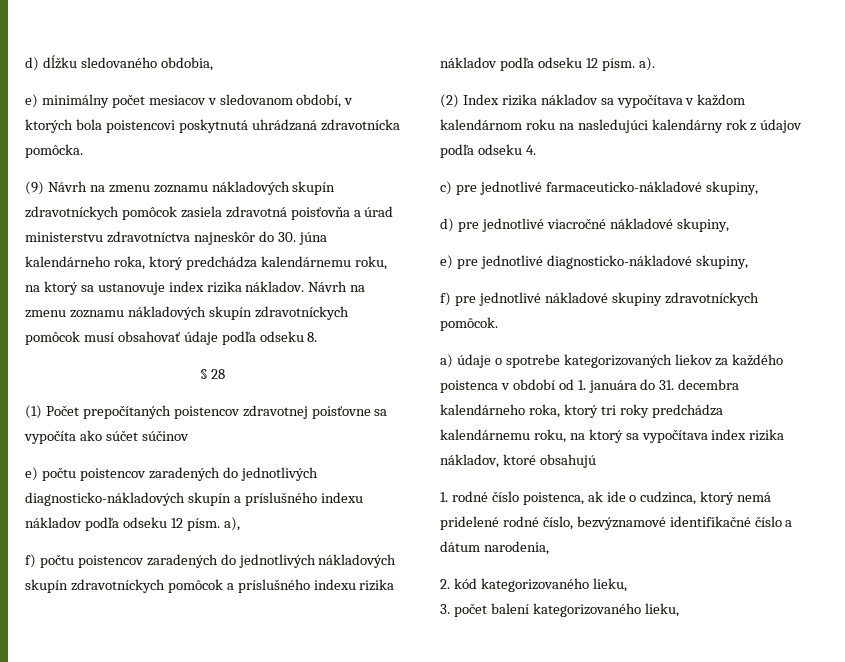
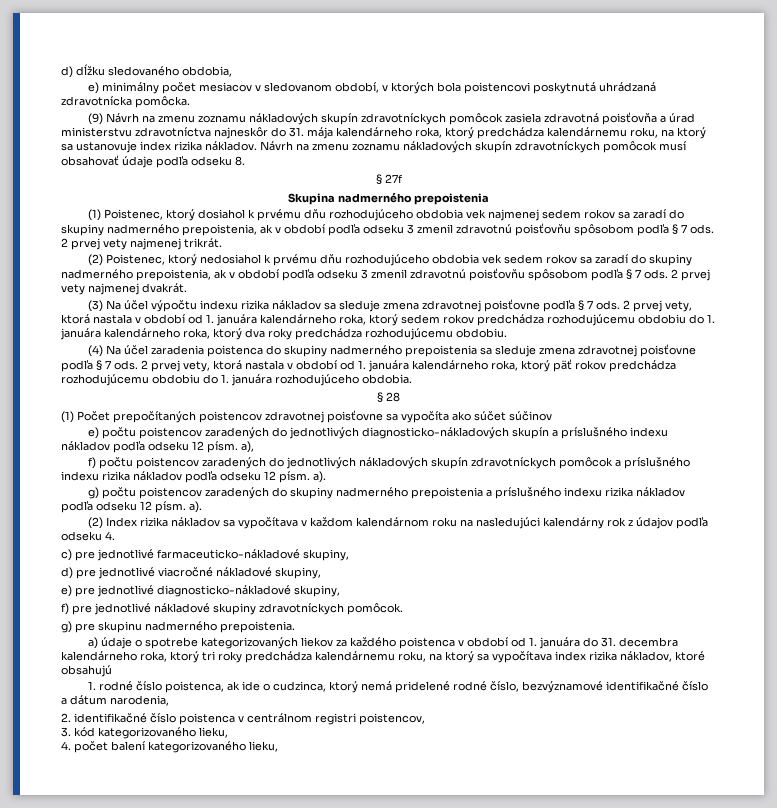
- (9) Návrh na zmenu zoznamu nákladových skupín zdravotníckych pomôcok zasiela zdravotná poisťovňa a úrad ministerstvu zdravotníctva najneskôr do 30. júna kalendárneho roka, ktorý predchádza kalendárnemu roku, na ktorý sa ustanovuje index rizika nákladov.
+ (9) Návrh na zmenu zoznamu nákladových skupín zdravotníckych pomôcok zasiela zdravotná poisťovňa a úrad ministerstvu zdravotníctva najneskôr do 31. mája kalendárneho roka, ktorý predchádza kalendárnemu roku, na ktorý sa ustanovuje index rizika nákladov.
+ § 27f
+ Skupina nadmerného prepoistenia
+ (1) Poistenec, ktorý dosiahol k prvému dňu rozhodujúceho obdobia vek najmenej sedem rokov sa zaradí do skupiny nadmerného prepoistenia, ak v období podľa odseku 3 zmenil zdravotnú poisťovňu spôsobom podľa § 7 ods. 2 prvej vety najmenej trikrát.
+ (2) Poistenec, ktorý nedosiahol k prvému dňu rozhodujúceho obdobia vek sedem rokov sa zaradí do skupiny nadmerného prepoistenia, ak v období podľa odseku 3 zmenil zdravotnú poisťovňu spôsobom podľa § 7 ods. 2 prvej vety najmenej dvakrát.
+ (3) Na účel výpočtu indexu rizika nákladov sa sleduje zmena zdravotnej poisťovne podľa § 7 ods. 2 prvej vety, ktorá nastala v období od 1. januára kalendárneho roka, ktorý sedem rokov predchádza rozhodujúcemu obdobiu do 1. januára kalendárneho roka, ktorý dva roky predchádza rozhodujúcemu obdobiu.
+ (4) Na účel zaradenia poistenca do skupiny nadmerného prepoistenia sa sleduje zmena zdravotnej poisťovne podľa § 7 ods. 2 prvej vety, ktorá nastala v období od 1. januára kalendárneho roka, ktorý päť rokov predchádza rozhodujúcemu obdobiu do 1. januára rozhodujúceho obdobia.
+ g) počtu poistencov zaradených do skupiny nadmerného prepoistenia a príslušného indexu rizika nákladov podľa odseku 12 písm. a).
+ g) pre skupinu nadmerného prepoistenia.
- 2. kód kategorizovaného lieku,
+ 2. identifikačné číslo poistenca v centrálnom registri poistencov,
+ 3. kód kategorizovaného lieku,
- 3. počet balení kategorizovaného lieku,
+ 4. počet balení kategorizovaného lieku,

